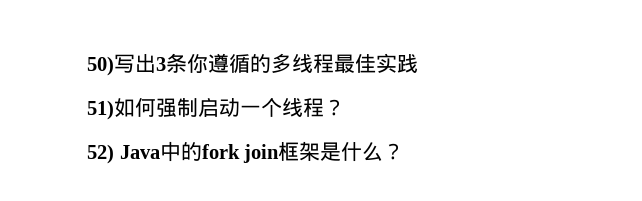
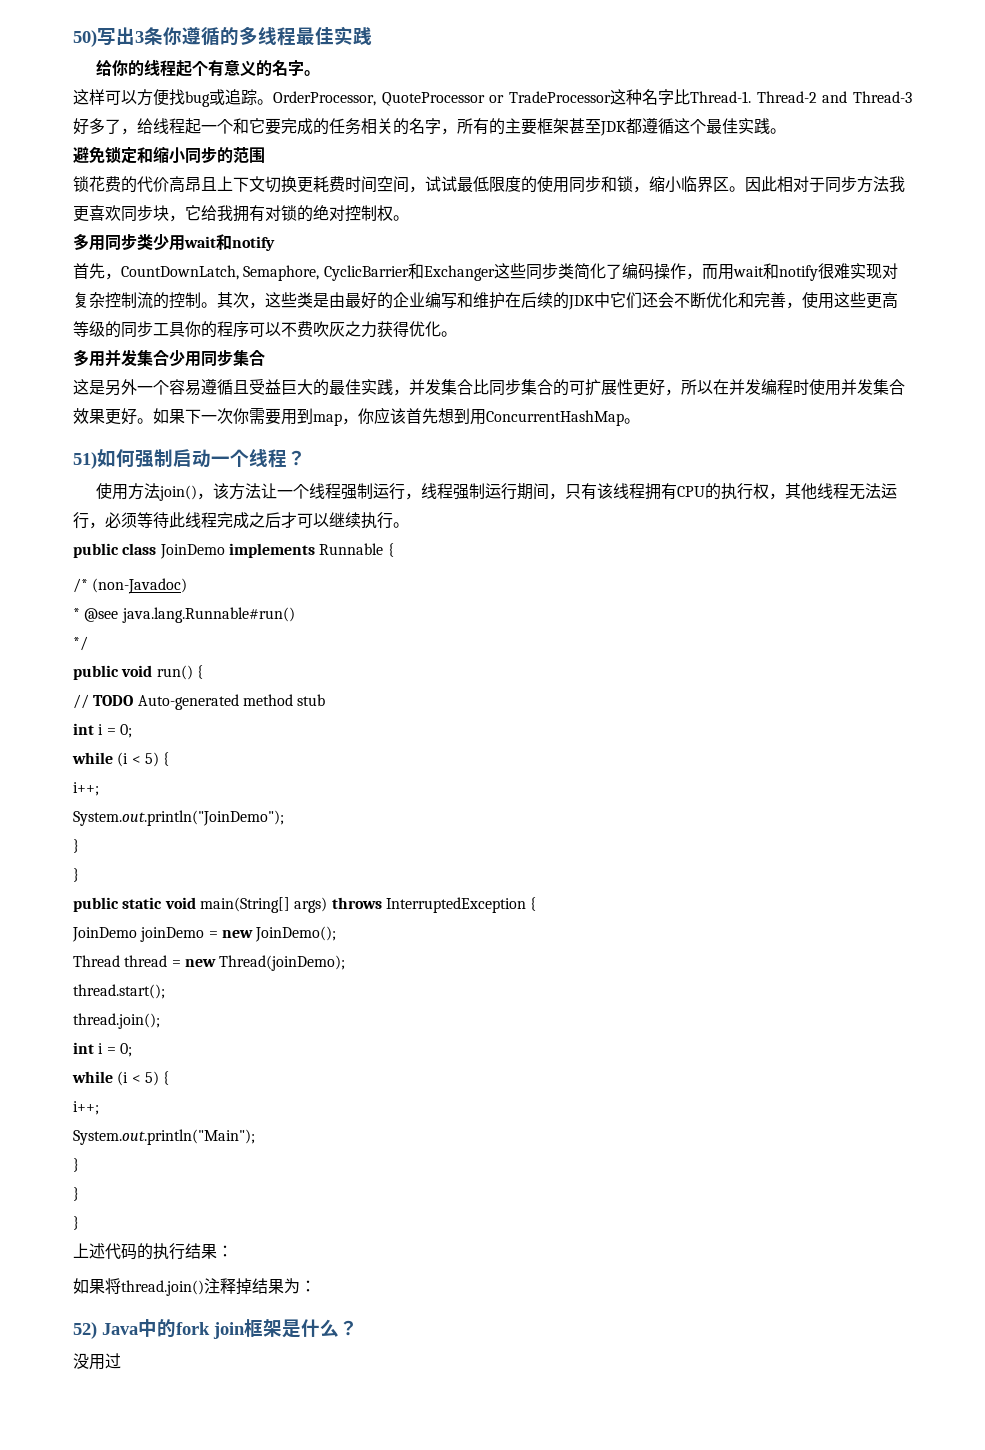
+ 给你的线程起个有意义的名字。
+ 这样可以方便找bug或追踪。OrderProcessor, QuoteProcessor or TradeProcessor这种名字比Thread-1. Thread-2 and Thread-3好多了，给线程起一个和它要完成的任务相关的名字，所有的主要框架甚至JDK都遵循这个最佳实践。
+ 避免锁定和缩小同步的范围
+ 锁花费的代价高昂且上下文切换更耗费时间空间，试试最低限度的使用同步和锁，缩小临界区。因此相对于同步方法我更喜欢同步块，它给我拥有对锁的绝对控制权。
+ 多用同步类少用wait和notify
+ 首先，CountDownLatch, Semaphore, CyclicBarrier和Exchanger这些同步类简化了编码操作，而用wait和notify很难实现对复杂控制流的控制。其次，这些类是由最好的企业编写和维护在后续的JDK中它们还会不断优化和完善，使用这些更高等级的同步工具你的程序可以不费吹灰之力获得优化。
+ 多用并发集合少用同步集合
+ 这是另外一个容易遵循且受益巨大的最佳实践，并发集合比同步集合的可扩展性更好，所以在并发编程时使用并发集合效果更好。如果下一次你需要用到map，你应该首先想到用ConcurrentHashMap。
+ 使用方法join()，该方法让一个线程强制运行，线程强制运行期间，只有该线程拥有CPU的执行权，其他线程无法运行，必须等待此线程完成之后才可以继续执行。
+ public class JoinDemo implements Runnable {
+ /* (non-Javadoc)
+ * @see java.lang.Runnable#run()
+ */
+ public void run() {
+ // TODO Auto-generated method stub
+ int i = 0;
+ while (i < 5) {
+ i++;
+ System.out.println("JoinDemo");
+ }
+ }
+ public static void main(String[] args) throws InterruptedException {
+ JoinDemo joinDemo = new JoinDemo();
+ Thread thread = new Thread(joinDemo);
+ thread.start();
+ thread.join();
+ int i = 0;
+ while (i < 5) {
+ i++;
+ System.out.println("Main");
+ }
+ }
+ }
+ 上述代码的执行结果：
+ 如果将thread.join()注释掉结果为：
+ 没用过

